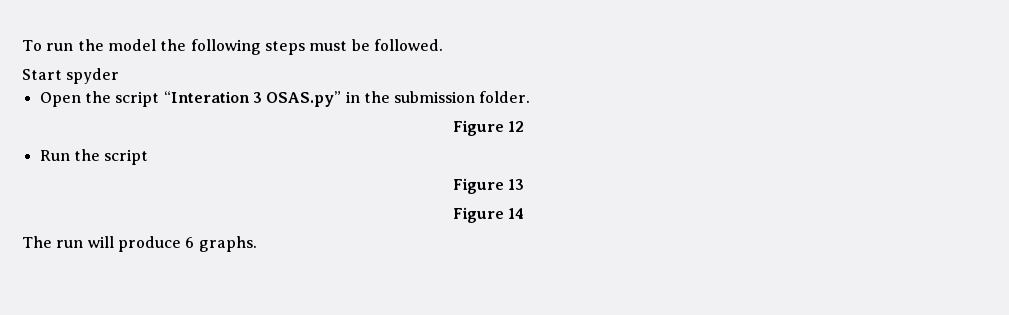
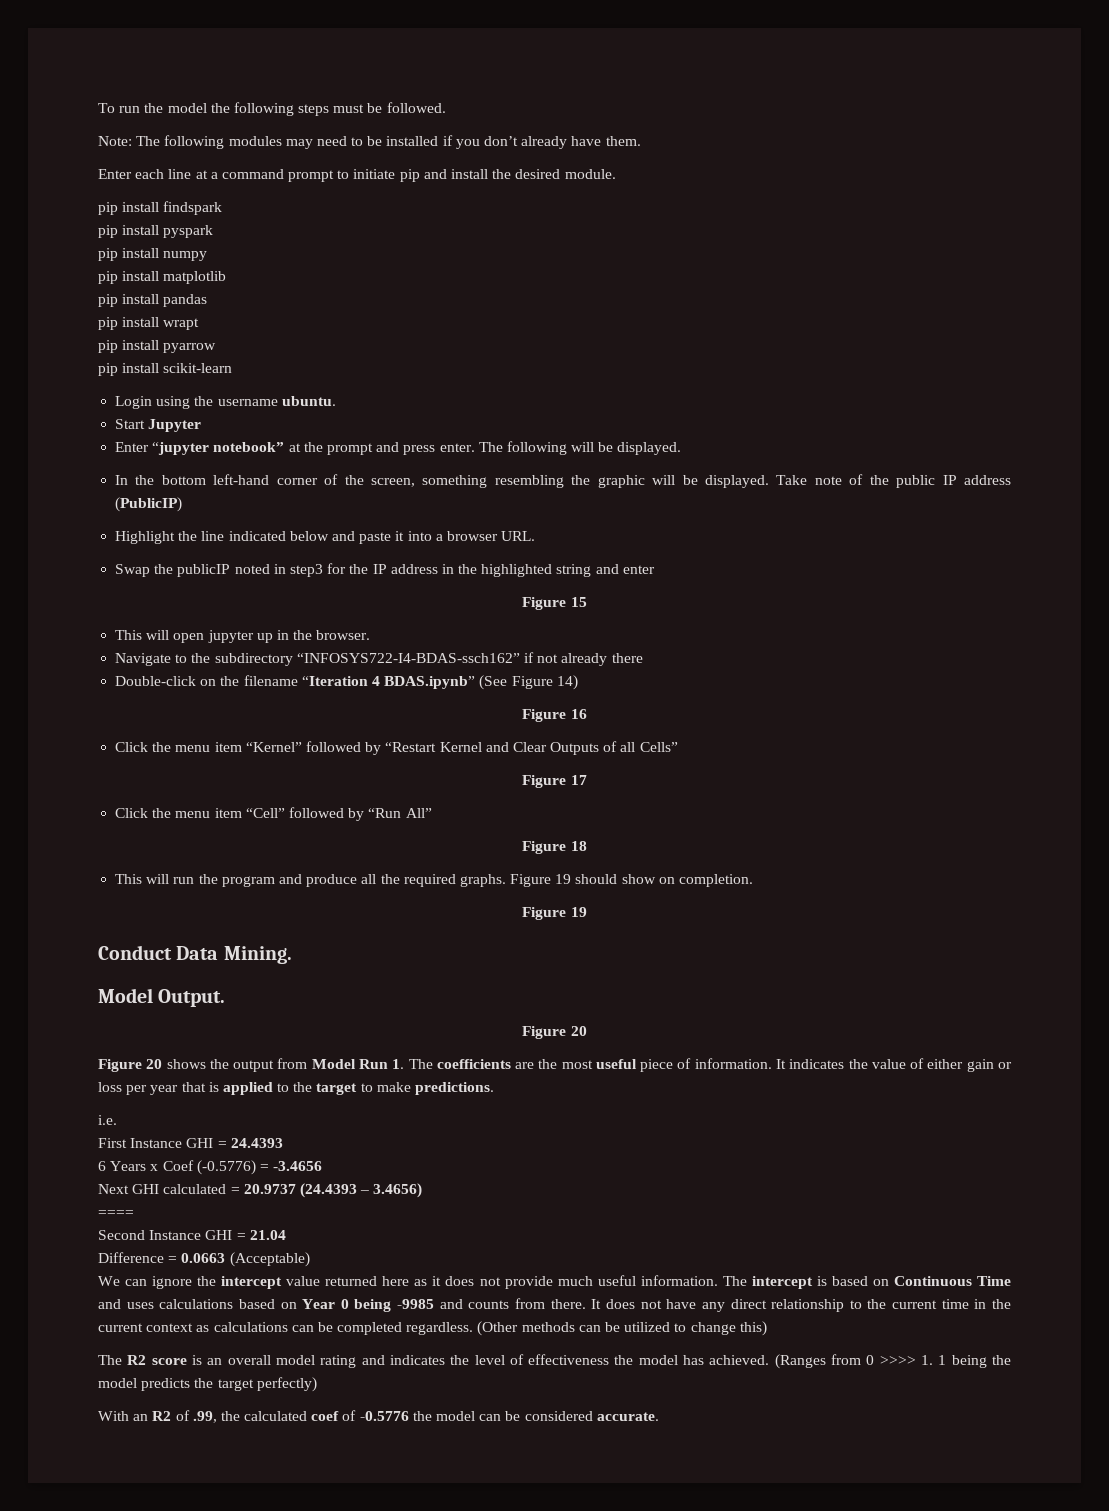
- Start spyder
- Open the script “Interation 3 OSAS.py” in the submission folder.
- Figure 12
- Run the script
- Figure 13
- Figure 14
- The run will produce 6 graphs.
+ Note: The following modules may need to be installed if you don’t already have them.
+ Enter each line at a command prompt to initiate pip and install the desired module.
+ pip install findspark
+ pip install pyspark
+ pip install numpy
+ pip install matplotlib
+ pip install pandas
+ pip install wrapt
+ pip install pyarrow
+ pip install scikit-learn
+ Login using the username ubuntu.
+ Start Jupyter
+ Enter “jupyter notebook” at the prompt and press enter. The following will be displayed.
+ In the bottom left-hand corner of the screen, something resembling the graphic will be displayed. Take note of the public IP address (PublicIP)
+ Highlight the line indicated below and paste it into a browser URL.
+ Swap the publicIP noted in step3 for the IP address in the highlighted string and enter
+ Figure 15
+ This will open jupyter up in the browser.
+ Navigate to the subdirectory “INFOSYS722-I4-BDAS-ssch162” if not already there
+ Double-click on the filename “Iteration 4 BDAS.ipynb” (See Figure 14)
+ Figure 16
+ Click the menu item “Kernel” followed by “Restart Kernel and Clear Outputs of all Cells”
+ Figure 17
+ Click the menu item “Cell” followed by “Run All”
+ Figure 18
+ This will run the program and produce all the required graphs. Figure 19 should show on completion.
+ Figure 19
+ Conduct Data Mining.
+ Model Output.
+ Figure 20
+ Figure 20 shows the output from Model Run 1. The coefficients are the most useful piece of information. It indicates the value of either gain or loss per year that is applied to the target to make predictions.
+ i.e.
+ First Instance GHI = 24.4393
+ 6 Years x Coef (-0.5776) = -3.4656
+ Next GHI calculated = 20.9737 (24.4393 – 3.4656)
+ ====
+ Second Instance GHI = 21.04
+ Difference = 0.0663 (Acceptable)
+ We can ignore the intercept value returned here as it does not provide much useful information. The intercept is based on Continuous Time and uses calculations based on Year 0 being -9985 and counts from there. It does not have any direct relationship to the current time in the current context as calculations can be completed regardless. (Other methods can be utilized to change this)
+ The R2 score is an overall model rating and indicates the level of effectiveness the model has achieved. (Ranges from 0 >>>> 1. 1 being the model predicts the target perfectly)
+ With an R2 of .99, the calculated coef of -0.5776 the model can be considered accurate.

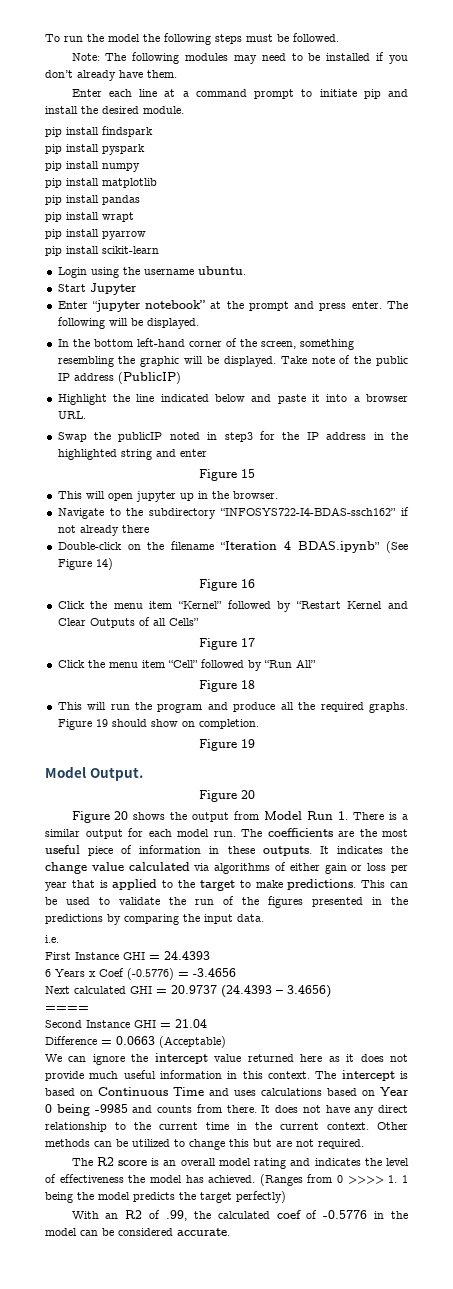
- Conduct Data Mining.
- Figure 20 shows the output from Model Run 1. The coefficients are the most useful piece of information. It indicates the value of either gain or loss per year that is applied to the target to make predictions.
+ Figure 20 shows the output from Model Run 1. There is a similar output for each model run. The coefficients are the most useful piece of information in these outputs. It indicates the change value calculated via algorithms of either gain or loss per year that is applied to the target to make predictions. This can be used to validate the run of the figures presented in the predictions by comparing the input data.
- Next GHI calculated = 20.9737 (24.4393 – 3.4656)
+ Next calculated GHI = 20.9737 (24.4393 – 3.4656)
- We can ignore the intercept value returned here as it does not provide much useful information.
+ We can ignore the intercept value returned here as it does not provide much useful information in this context.
- It does not have any direct relationship to the current time in the current context as calculations can be completed regardless. (Other methods can be utilized to change this)
+ It does not have any direct relationship to the current time in the current context. Other methods can be utilized to change this but are not required.
- With an R2 of .99, the calculated coef of -0.5776 the model can be considered accurate.
+ With an R2 of .99, the calculated coef of -0.5776 in the model can be considered accurate.

